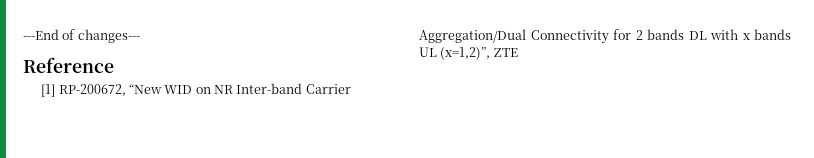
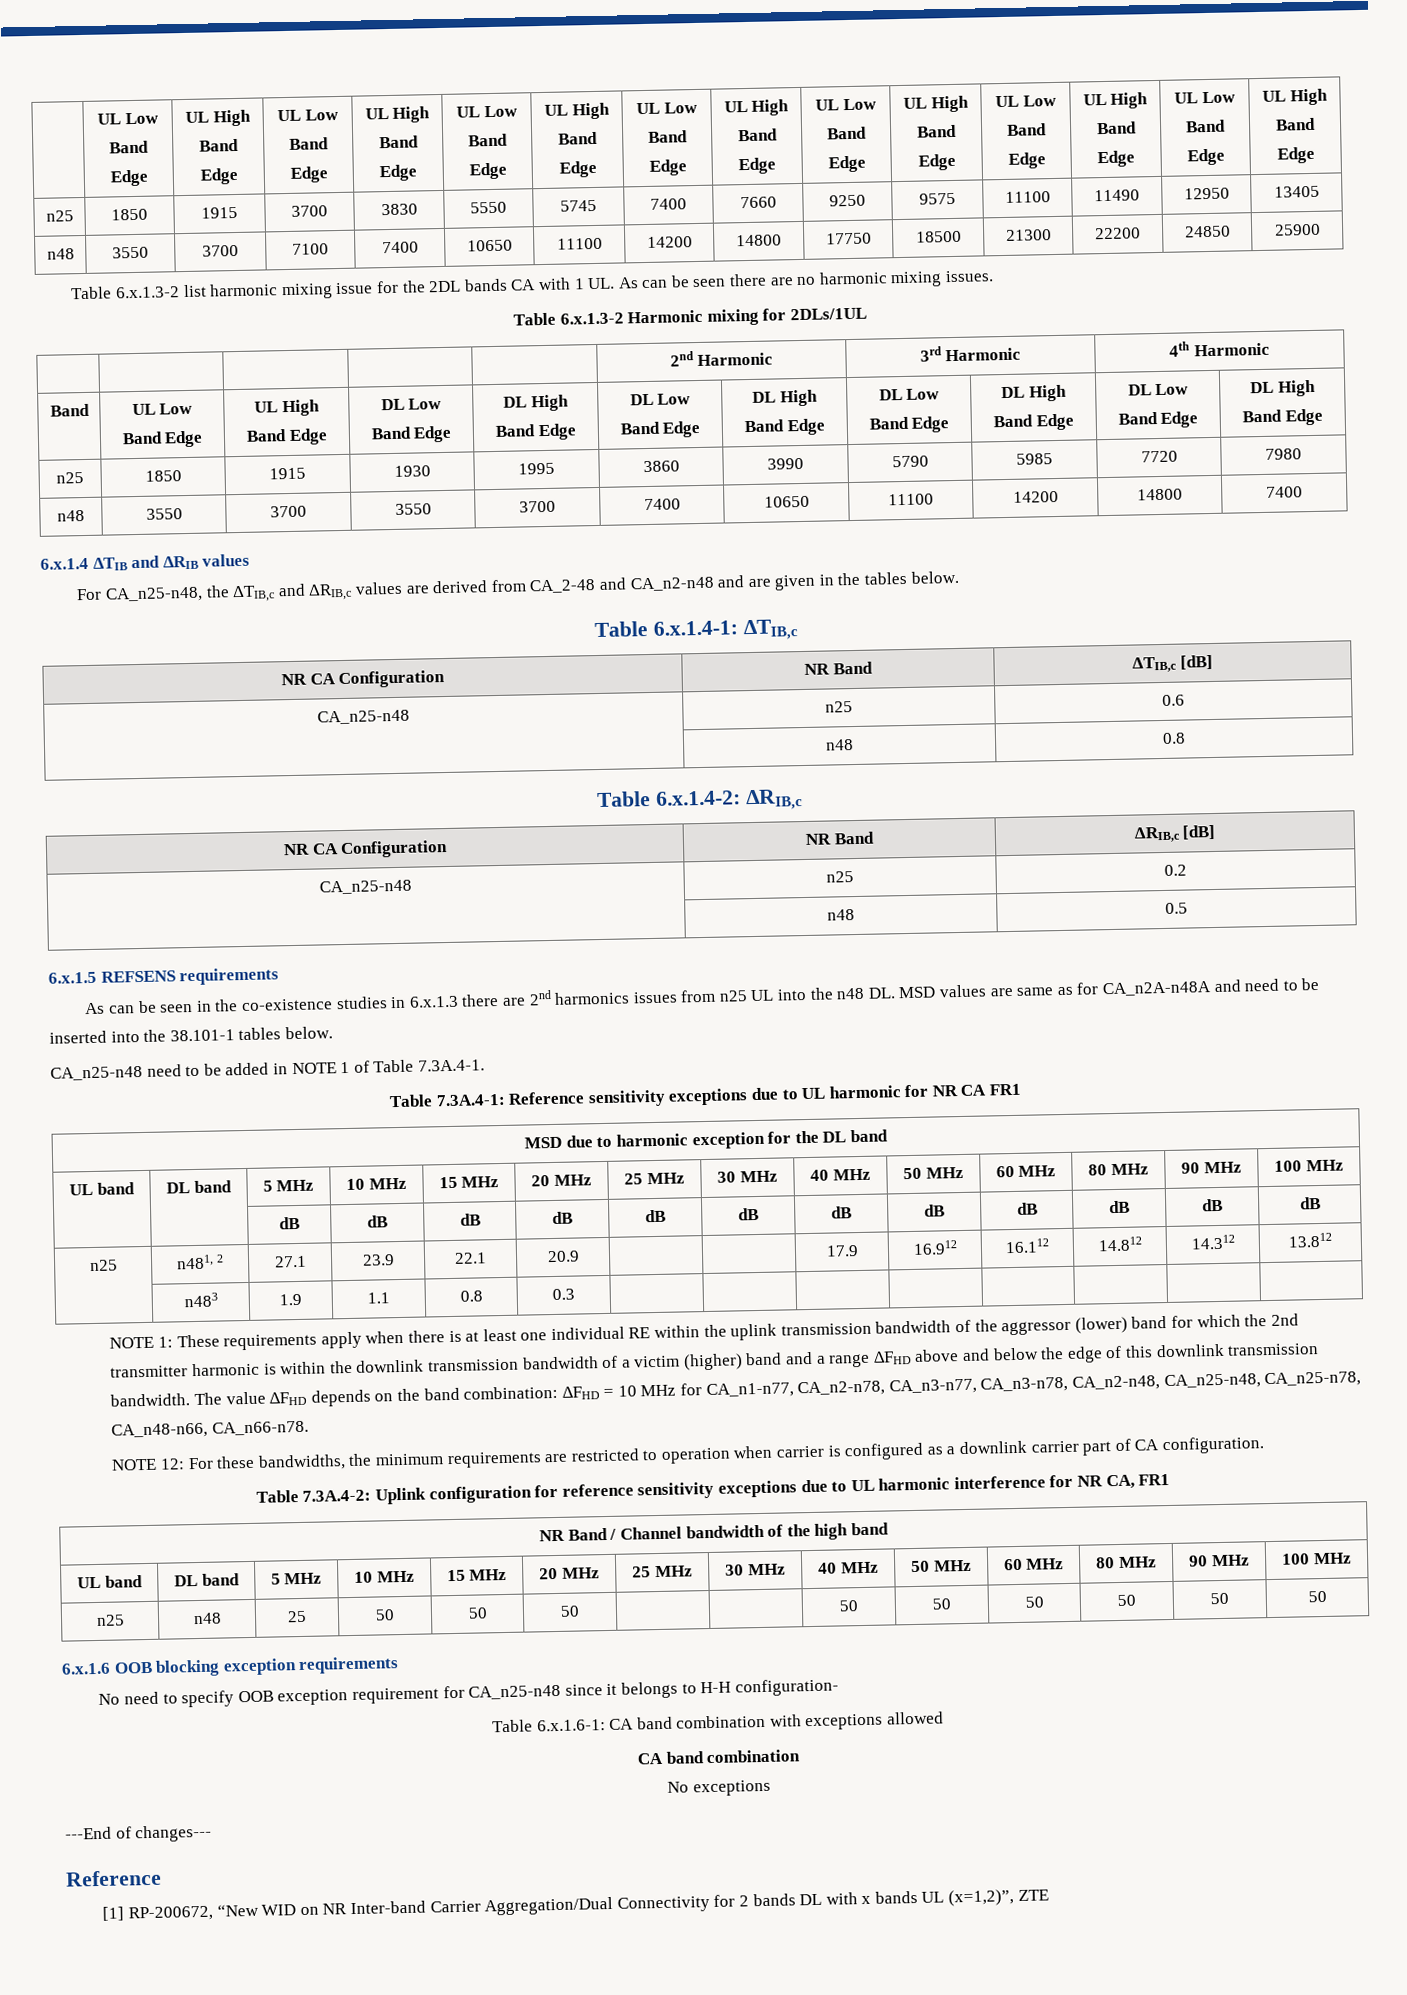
+ UL Low Band Edge | UL High Band Edge | UL Low Band Edge | UL High Band Edge | UL Low Band Edge | UL High Band Edge | UL Low Band Edge | UL High Band Edge | UL Low Band Edge | UL High Band Edge | UL Low Band Edge | UL High Band Edge | UL Low Band Edge | UL High Band Edge
+ n25 | 1850 | 1915 | 3700 | 3830 | 5550 | 5745 | 7400 | 7660 | 9250 | 9575 | 11100 | 11490 | 12950 | 13405
+ n48 | 3550 | 3700 | 7100 | 7400 | 10650 | 11100 | 14200 | 14800 | 17750 | 18500 | 21300 | 22200 | 24850 | 25900
+ Table 6.x.1.3-2 list harmonic mixing issue for the 2DL bands CA with 1 UL. As can be seen there are no harmonic mixing issues.
+ Table 6.x.1.3-2 Harmonic mixing for 2DLs/1UL
+ | | | | | 2nd Harmonic | 3rd Harmonic | 4th Harmonic
+ Band | UL Low Band Edge | UL High Band Edge | DL Low Band Edge | DL High Band Edge | DL Low Band Edge | DL High Band Edge | DL Low Band Edge | DL High Band Edge | DL Low Band Edge | DL High Band Edge
+ n25 | 1850 | 1915 | 1930 | 1995 | 3860 | 3990 | 5790 | 5985 | 7720 | 7980
+ n48 | 3550 | 3700 | 3550 | 3700 | 7400 | 10650 | 11100 | 14200 | 14800 | 7400
+ 6.x.1.4 ∆TIB and ∆RIB values
+ For CA_n25-n48, the ΔTIB,c and ΔRIB,c values are derived from CA_2-48 and CA_n2-n48 and are given in the tables below.
+ Table 6.x.1.4-1: ΔTIB,c
+ NR CA Configuration | NR Band | ΔTIB,c [dB]
+ CA_n25-n48 | n25 | 0.6
+ | n48 | 0.8
+ Table 6.x.1.4-2: ΔRIB,c
+ NR CA Configuration | NR Band | ΔRIB,c [dB]
+ CA_n25-n48 | n25 | 0.2
+ | n48 | 0.5
+ 6.x.1.5 REFSENS requirements
+ As can be seen in the co-existence studies in 6.x.1.3 there are 2nd harmonics issues from n25 UL into the n48 DL. MSD values are same as for CA_n2A-n48A and need to be inserted into the 38.101-1 tables below.
+ CA_n25-n48 need to be added in NOTE 1 of Table 7.3A.4-1.
+ Table 7.3A.4-1: Reference sensitivity exceptions due to UL harmonic for NR CA FR1
+ MSD due to harmonic exception for the DL band
+ UL band | DL band | 5 MHz | 10 MHz | 15 MHz | 20 MHz | 25 MHz | 30 MHz | 40 MHz | 50 MHz | 60 MHz | 80 MHz | 90 MHz | 100 MHz
+ | | dB | dB | dB | dB | dB | dB | dB | dB | dB | dB | dB | dB
+ n25 | n481, 2 | 27.1 | 23.9 | 22.1 | 20.9 | | | 17.9 | 16.912 | 16.112 | 14.812 | 14.312 | 13.812
+ | n483 | 1.9 | 1.1 | 0.8 | 0.3 | | | | | | | |
+ NOTE 1: These requirements apply when there is at least one individual RE within the uplink transmission bandwidth of the aggressor (lower) band for which the 2nd transmitter harmonic is within the downlink transmission bandwidth of a victim (higher) band and a range ∆FHD above and below the edge of this downlink transmission bandwidth. The value ∆FHD depends on the band combination: ∆FHD = 10 MHz for CA_n1-n77, CA_n2-n78, CA_n3-n77, CA_n3-n78, CA_n2-n48, CA_n25-n48, CA_n25-n78, CA_n48-n66, CA_n66-n78.
+ NOTE 12: For these bandwidths, the minimum requirements are restricted to operation when carrier is configured as a downlink carrier part of CA configuration.
+ Table 7.3A.4-2: Uplink configuration for reference sensitivity exceptions due to UL harmonic interference for NR CA, FR1
+ NR Band / Channel bandwidth of the high band
+ UL band | DL band | 5 MHz | 10 MHz | 15 MHz | 20 MHz | 25 MHz | 30 MHz | 40 MHz | 50 MHz | 60 MHz | 80 MHz | 90 MHz | 100 MHz
+ n25 | n48 | 25 | 50 | 50 | 50 | | | 50 | 50 | 50 | 50 | 50 | 50
+ 6.x.1.6 OOB blocking exception requirements
+ No need to specify OOB exception requirement for CA_n25-n48 since it belongs to H-H configuration-
+ Table 6.x.1.6-1: CA band combination with exceptions allowed
+ CA band combination
+ No exceptions

